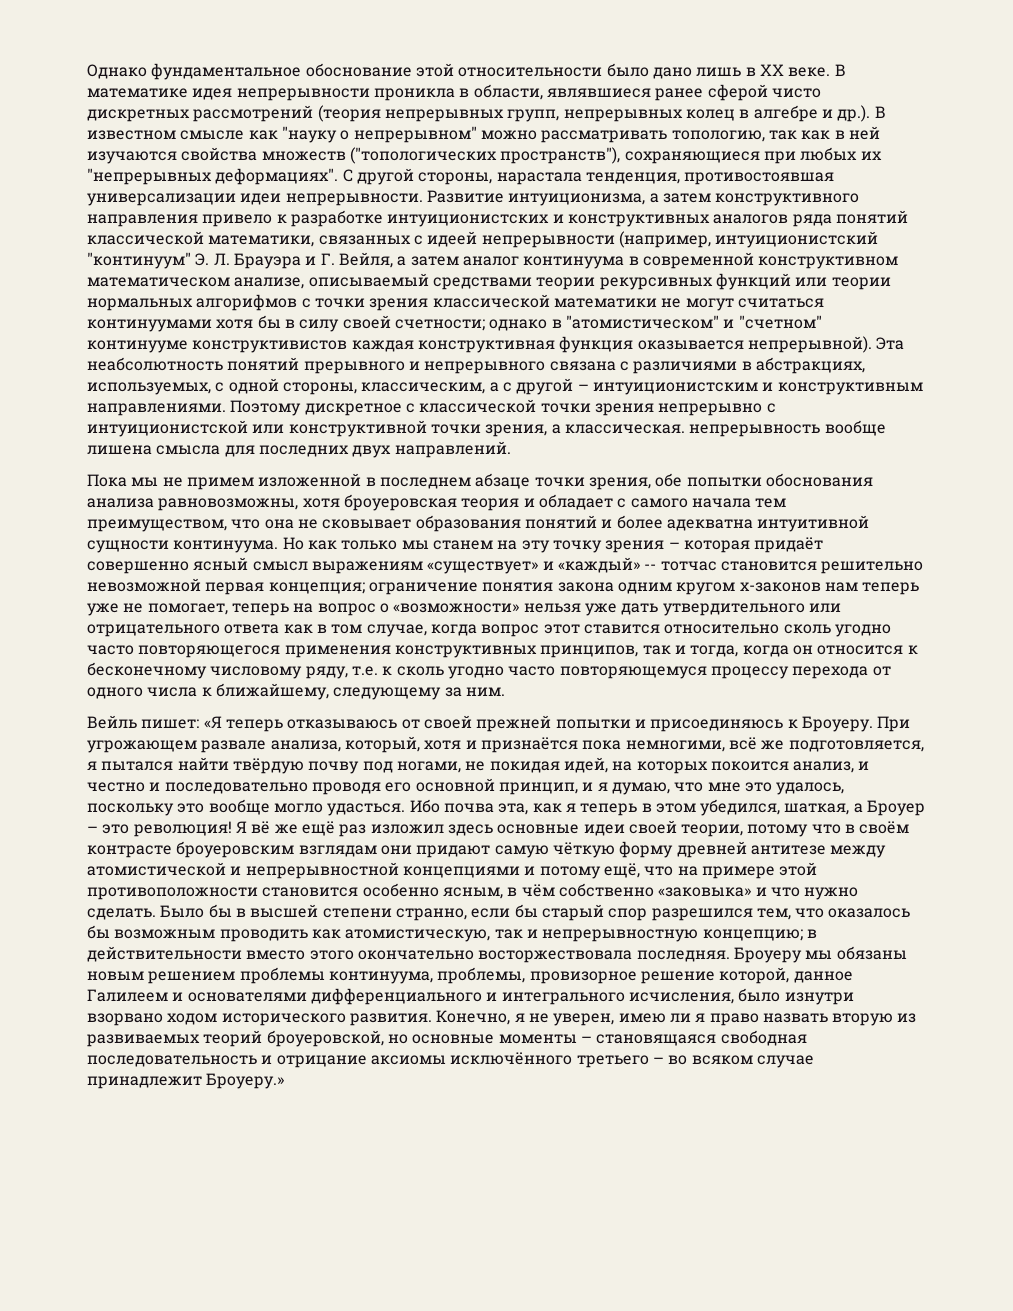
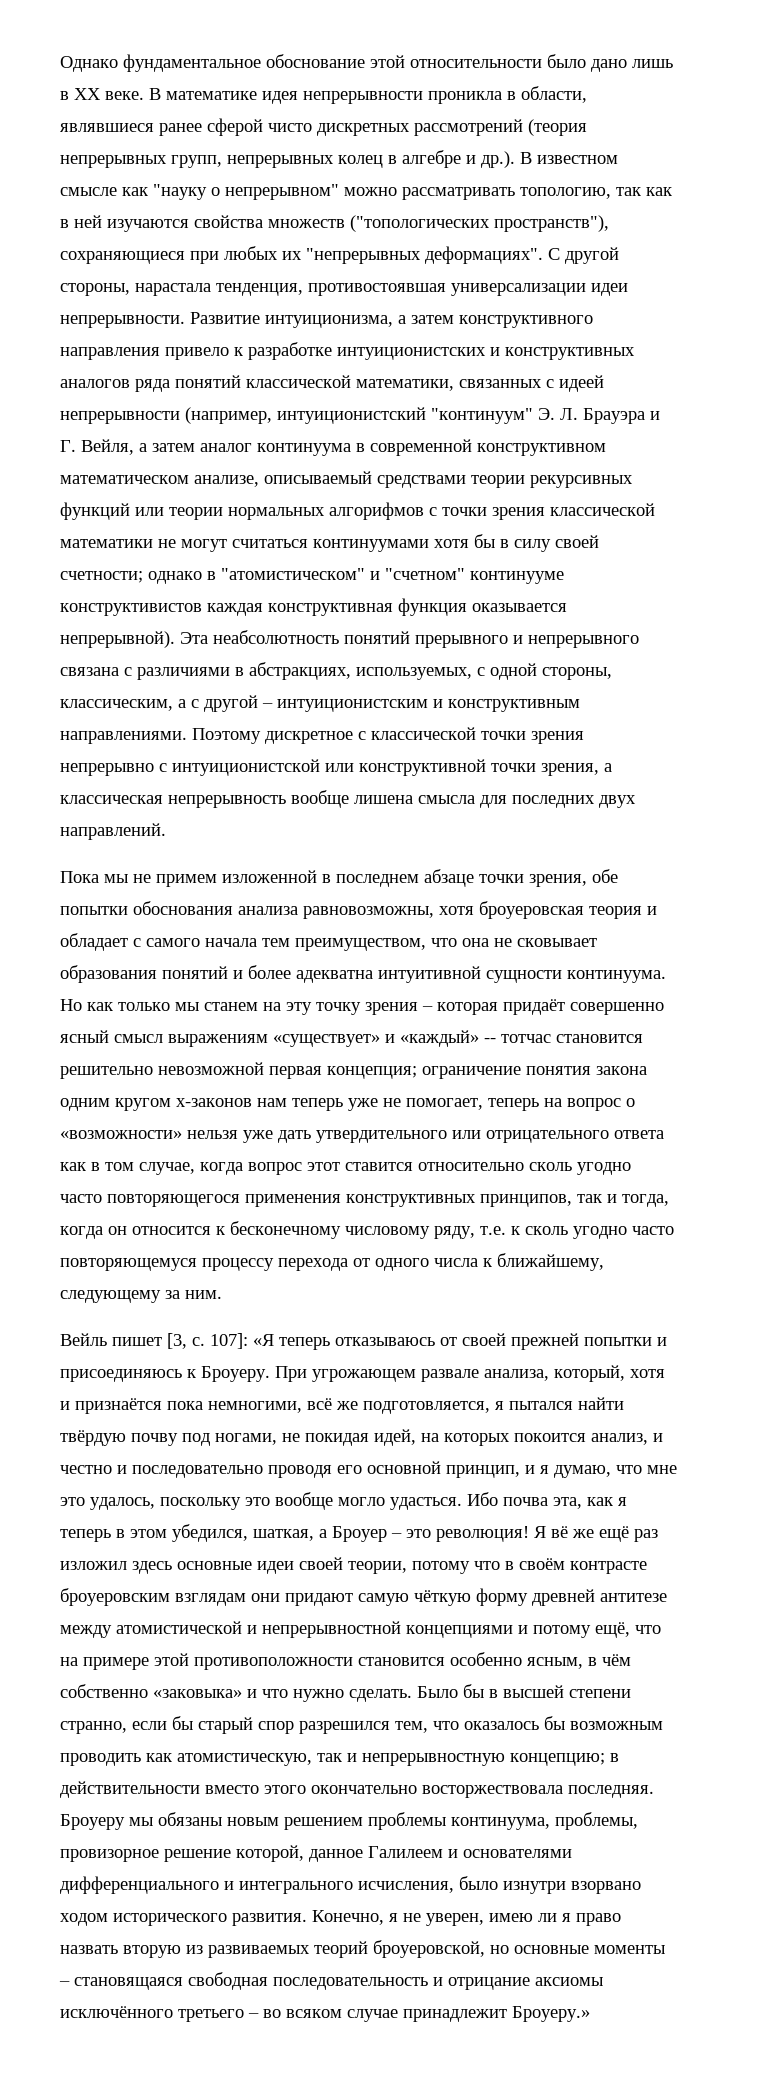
- Поэтому дискретное с классической точки зрения непрерывно с интуиционистской или конструктивной точки зрения, а классическая. непрерывность вообще лишена смысла для последних двух направлений.
+ Поэтому дискретное с классической точки зрения непрерывно с интуиционистской или конструктивной точки зрения, а классическая непрерывность вообще лишена смысла для последних двух направлений.
- Вейль пишет: «Я теперь отказываюсь от своей прежней попытки и присоединяюсь к Броуеру.
+ Вейль пишет [3, с. 107]: «Я теперь отказываюсь от своей прежней попытки и присоединяюсь к Броуеру.

